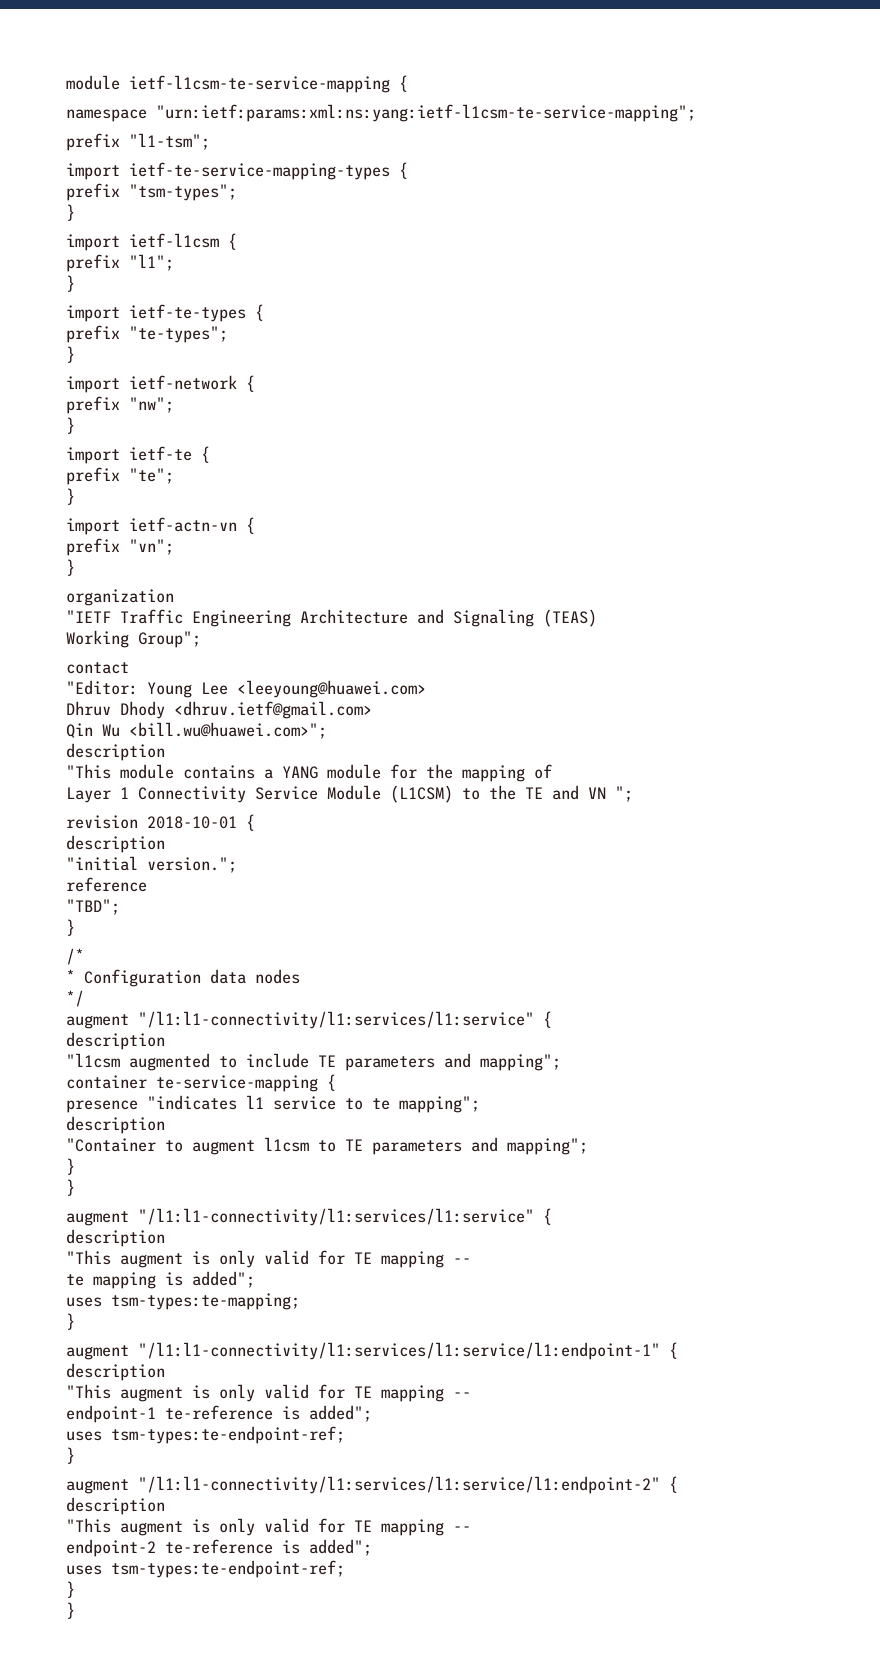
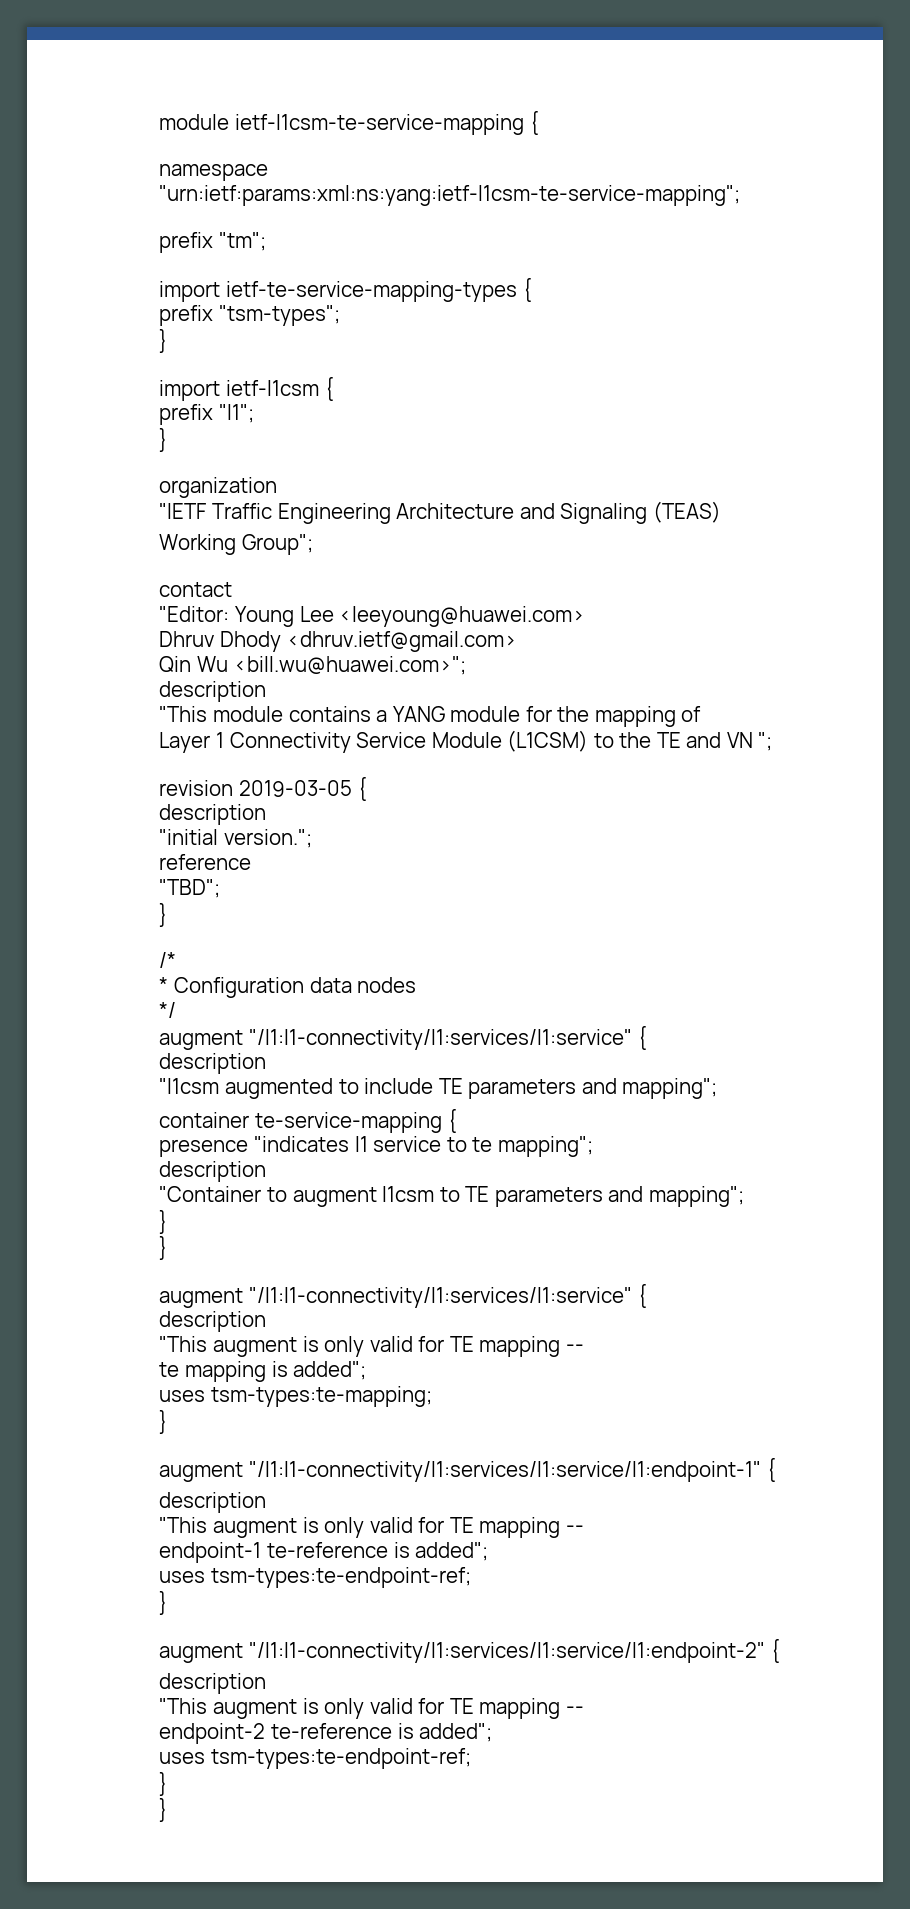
- prefix "l1-tsm";
+ prefix "tm";
- import ietf-te-types {
- prefix "te-types";
- }
- import ietf-network {
- prefix "nw";
- }
- import ietf-te {
- prefix "te";
- }
- import ietf-actn-vn {
- prefix "vn";
- }
- revision 2018-10-01 {
+ revision 2019-03-05 {

